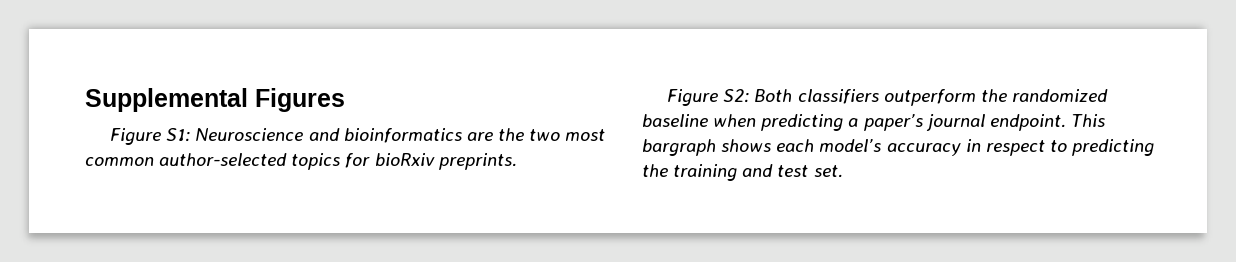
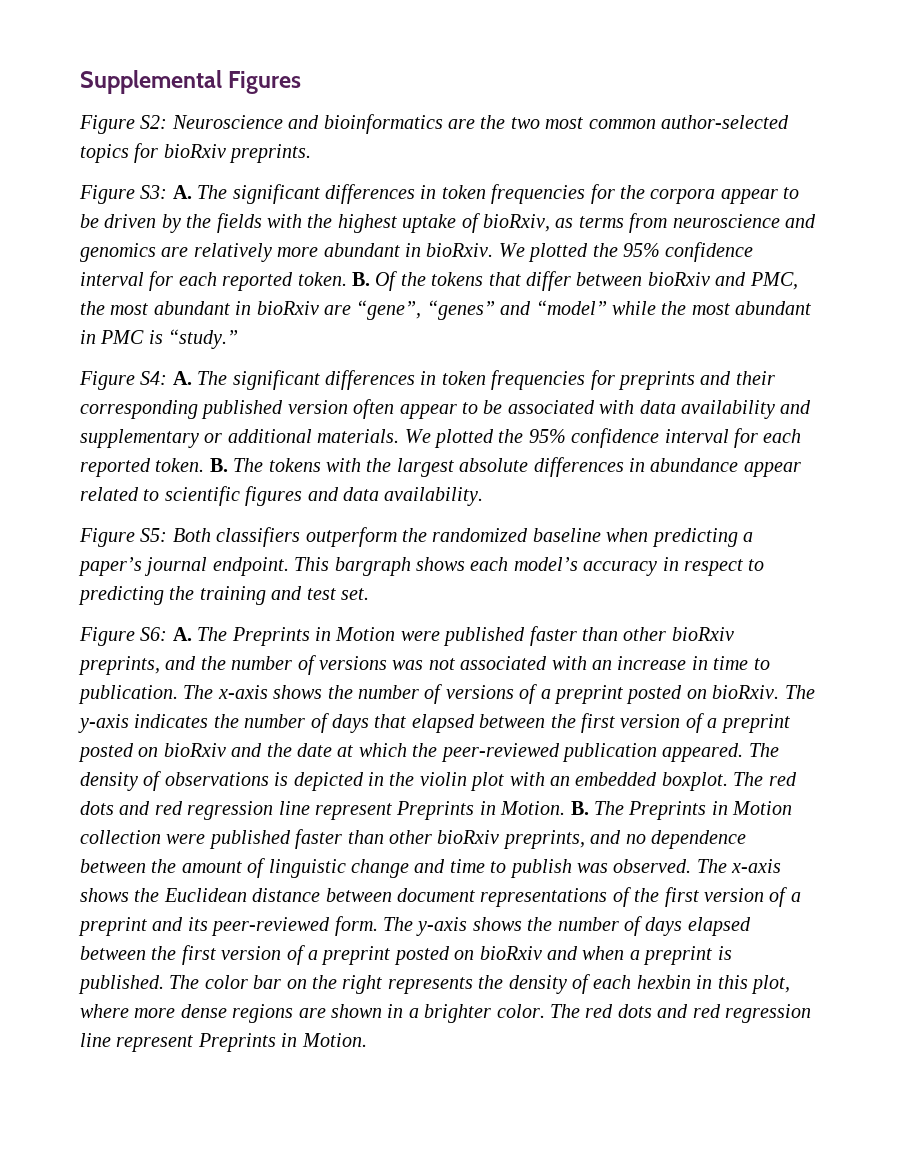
- Figure S1: Neuroscience and bioinformatics are the two most common author-selected topics for bioRxiv preprints.
+ Figure S2: Neuroscience and bioinformatics are the two most common author-selected topics for bioRxiv preprints.
- Figure S2: Both classifiers outperform the randomized baseline when predicting a paper’s journal endpoint.
+ Figure S3: A. The significant differences in token frequencies for the corpora appear to be driven by the fields with the highest uptake of bioRxiv, as terms from neuroscience and genomics are relatively more abundant in bioRxiv. We plotted the 95% confidence interval for each reported token. B. Of the tokens that differ between bioRxiv and PMC, the most abundant in bioRxiv are “gene”, “genes” and “model” while the most abundant in PMC is “study.”
+ Figure S4: A. The significant differences in token frequencies for preprints and their corresponding published version often appear to be associated with data availability and supplementary or additional materials. We plotted the 95% confidence interval for each reported token. B. The tokens with the largest absolute differences in abundance appear related to scientific figures and data availability.
+ Figure S5: Both classifiers outperform the randomized baseline when predicting a paper’s journal endpoint.
+ Figure S6: A. The Preprints in Motion were published faster than other bioRxiv preprints, and the number of versions was not associated with an increase in time to publication. The x-axis shows the number of versions of a preprint posted on bioRxiv. The y-axis indicates the number of days that elapsed between the first version of a preprint posted on bioRxiv and the date at which the peer-reviewed publication appeared. The density of observations is depicted in the violin plot with an embedded boxplot. The red dots and red regression line represent Preprints in Motion. B. The Preprints in Motion collection were published faster than other bioRxiv preprints, and no dependence between the amount of linguistic change and time to publish was observed. The x-axis shows the Euclidean distance between document representations of the first version of a preprint and its peer-reviewed form. The y-axis shows the number of days elapsed between the first version of a preprint posted on bioRxiv and when a preprint is published. The color bar on the right represents the density of each hexbin in this plot, where more dense regions are shown in a brighter color. The red dots and red regression line represent Preprints in Motion.

